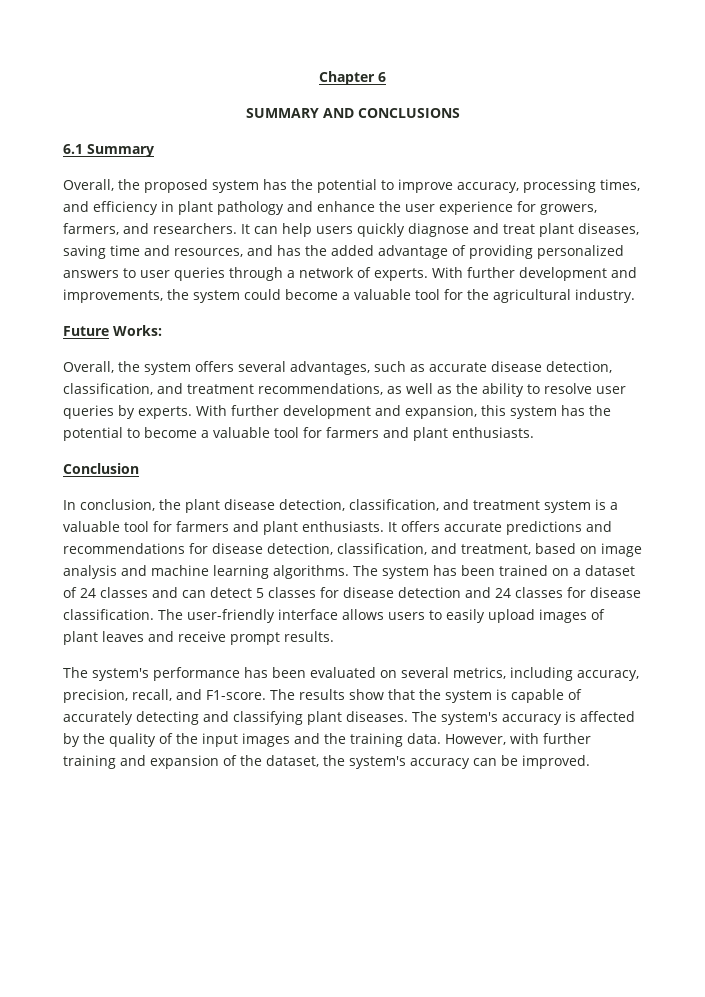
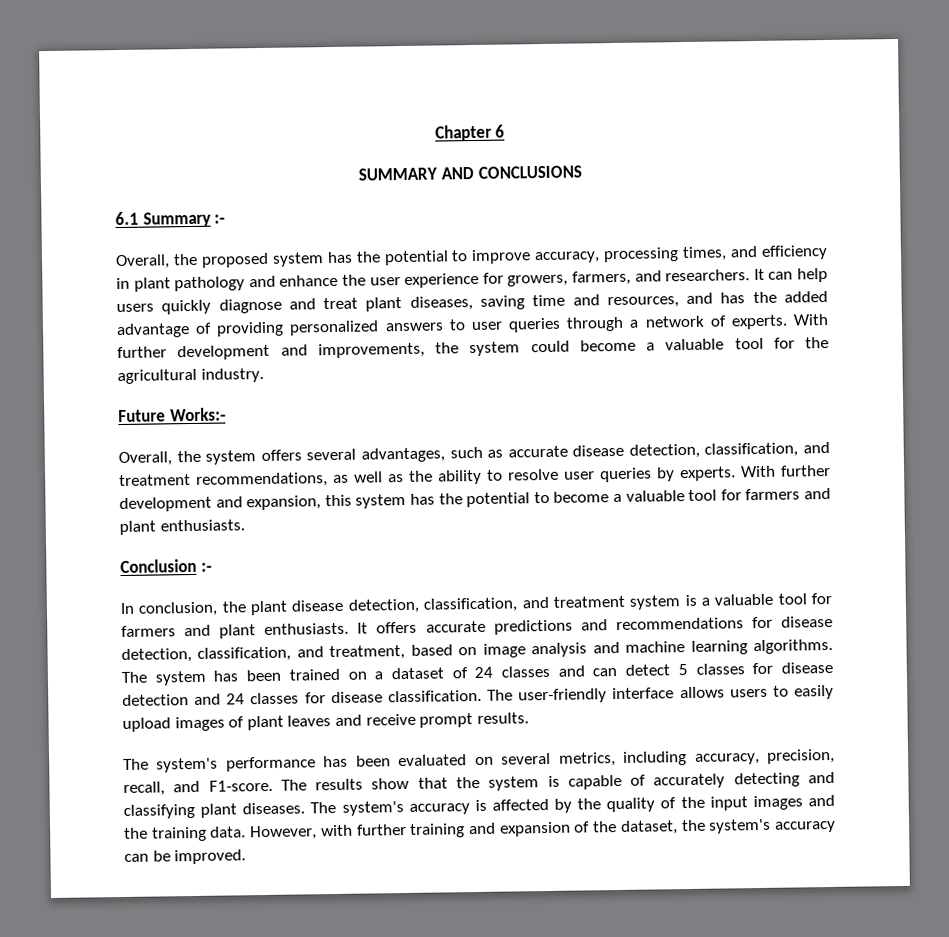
- 6.1 Summary
+ 6.1 Summary :-
- Future Works:
+ Future Works:-
- Conclusion
+ Conclusion :-

